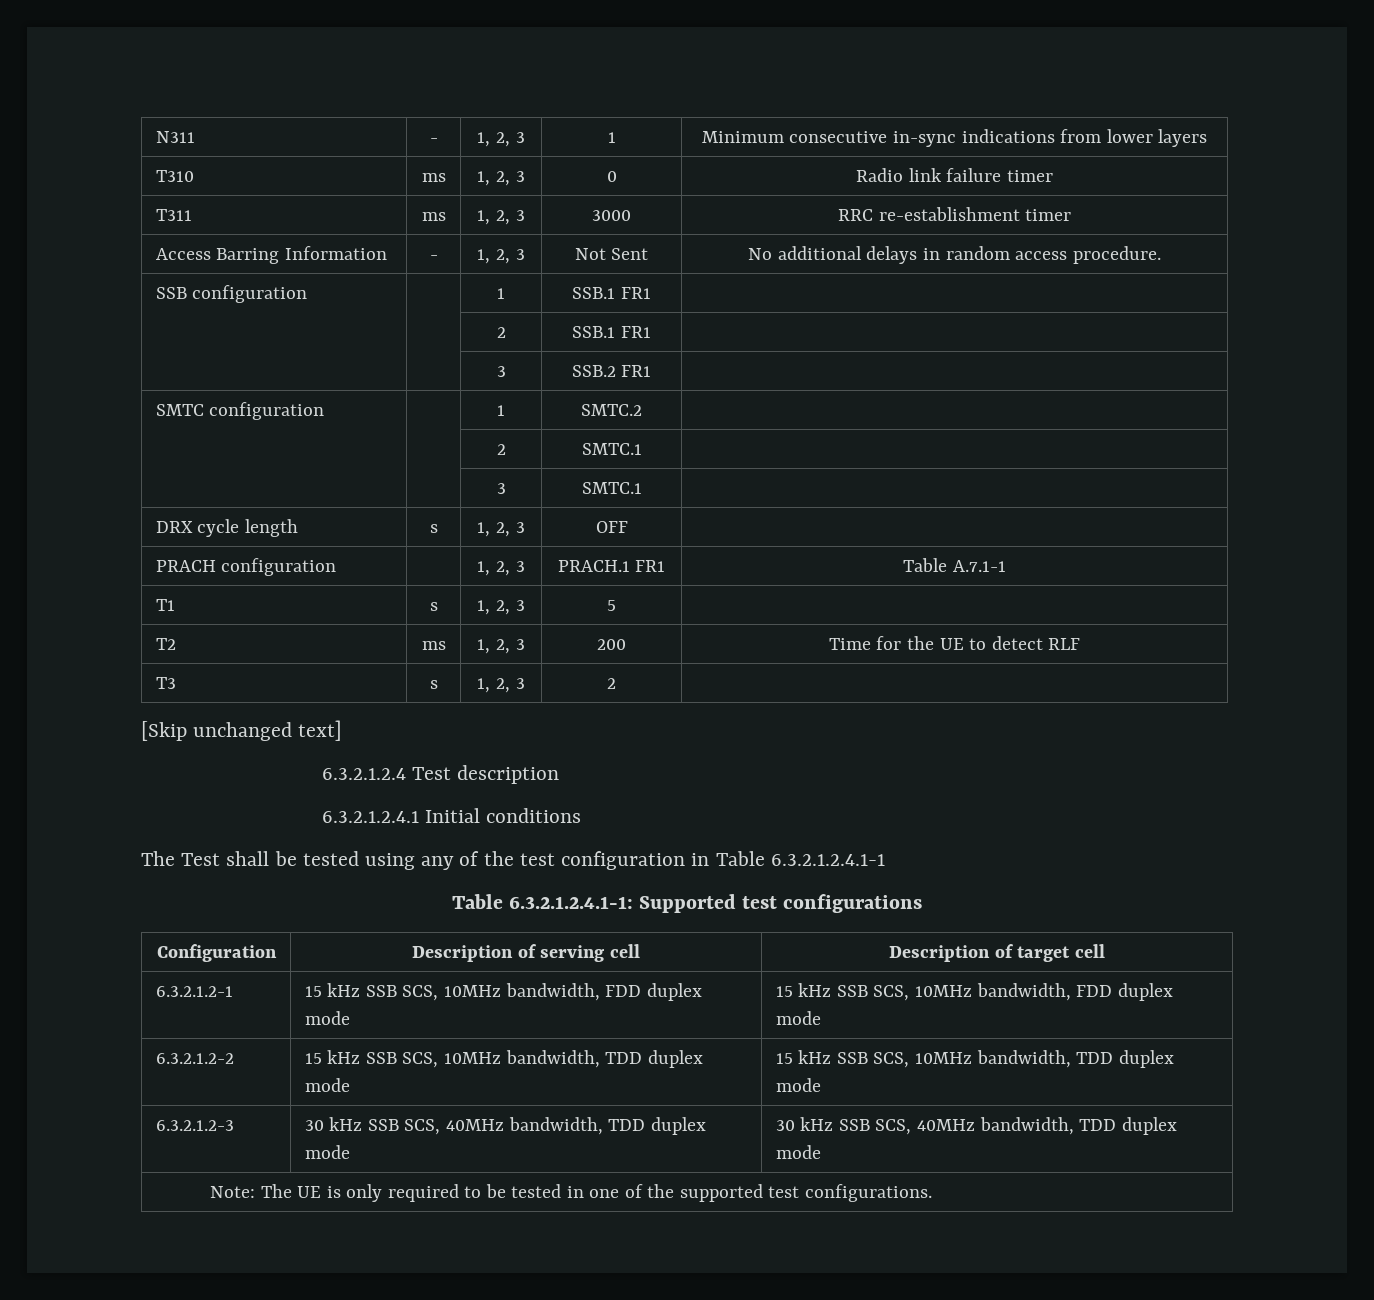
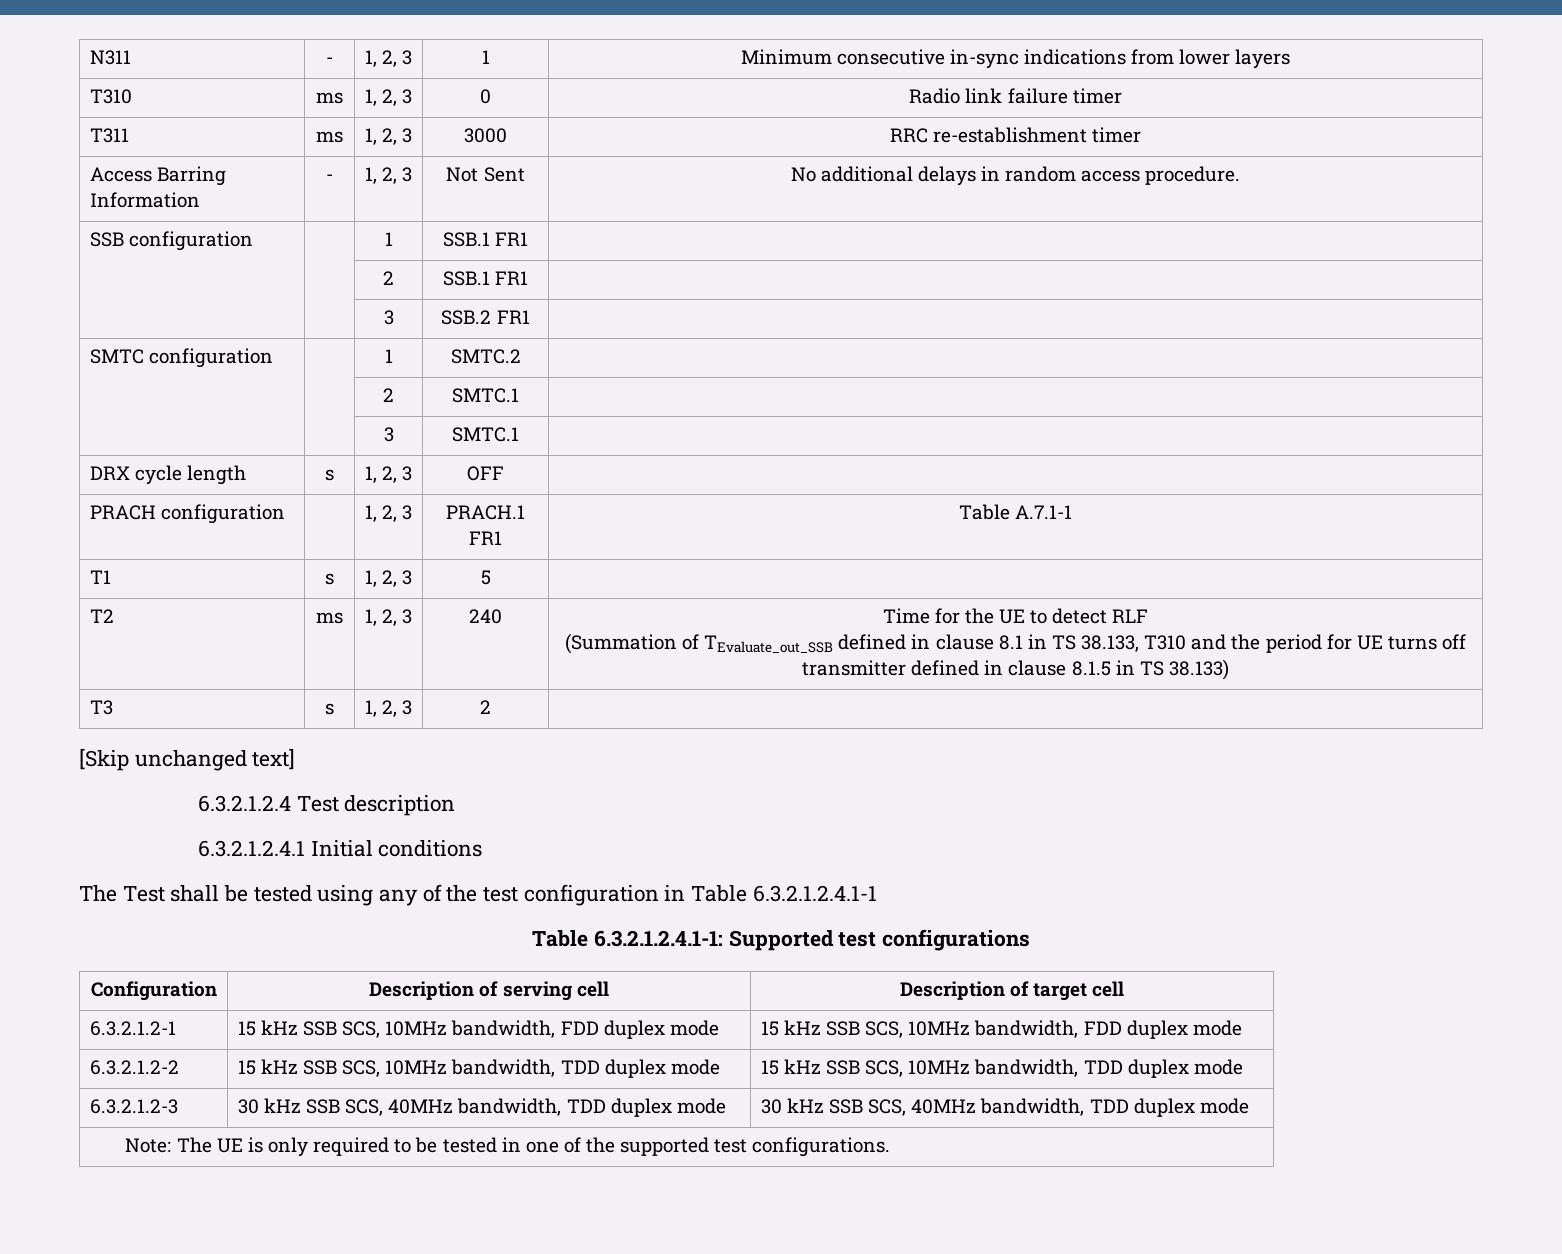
- T2 | ms | 1, 2, 3 | 200 | Time for the UE to detect RLF
+ T2 | ms | 1, 2, 3 | 240 | Time for the UE to detect RLF
+ (Summation of TEvaluate_out_SSB defined in clause 8.1 in TS 38.133, T310 and the period for UE turns off transmitter defined in clause 8.1.5 in TS 38.133)

